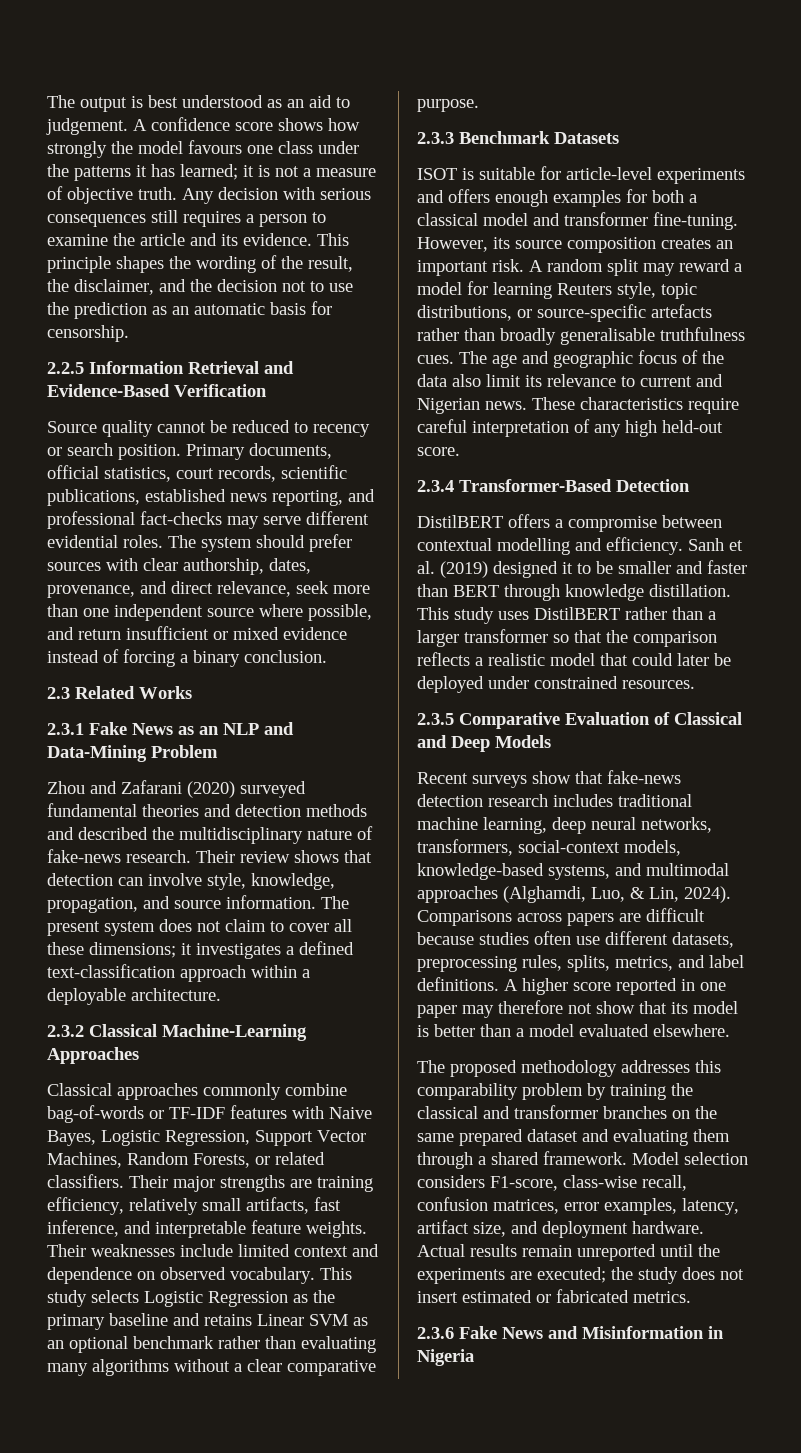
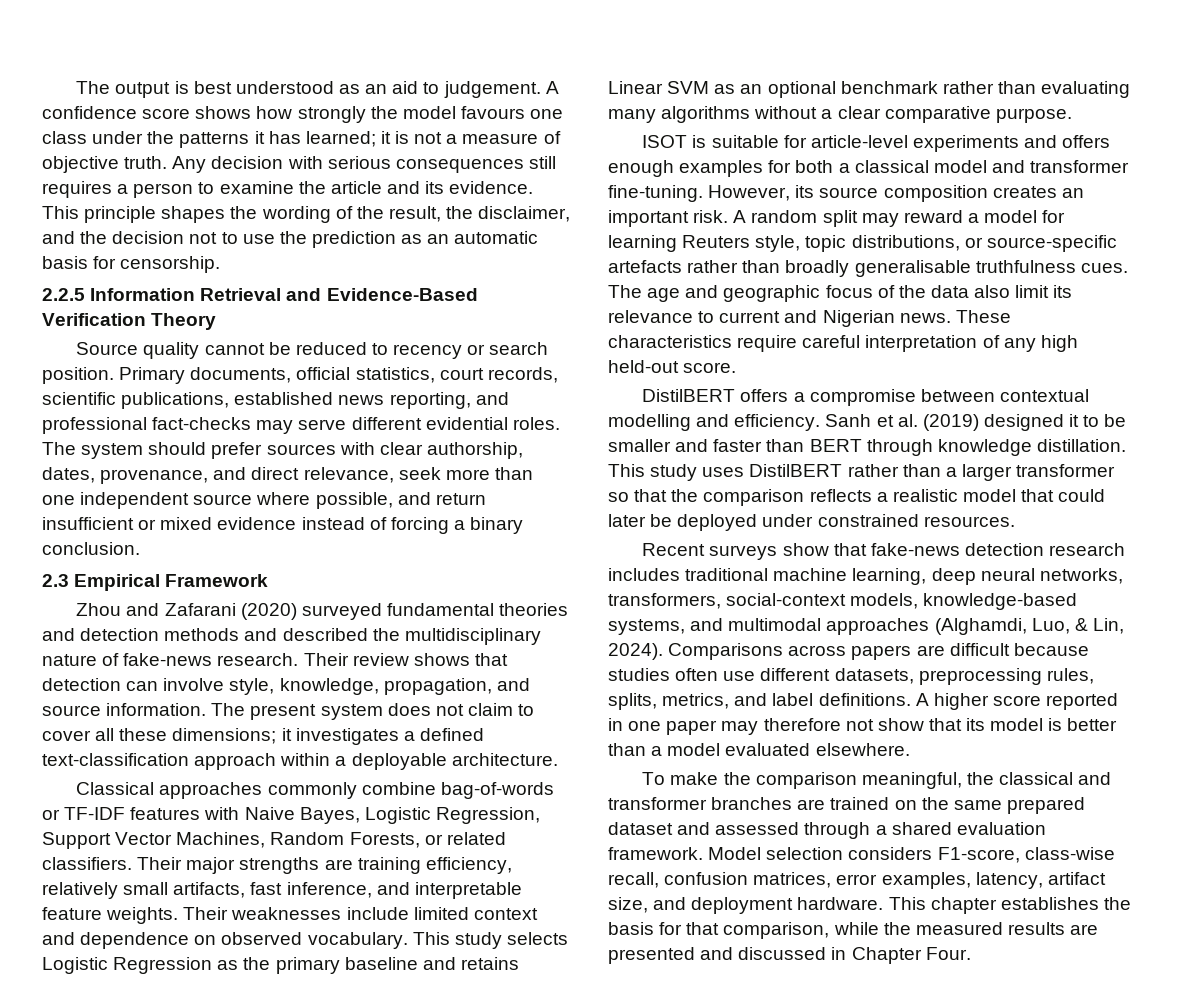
- 2.2.5 Information Retrieval and Evidence-Based Verification
+ 2.2.5 Information Retrieval and Evidence-Based Verification Theory
- 2.3 Related Works
- 2.3.1 Fake News as an NLP and Data-Mining Problem
+ 2.3 Empirical Framework
- 2.3.2 Classical Machine-Learning Approaches
- 2.3.3 Benchmark Datasets
- 2.3.4 Transformer-Based Detection
- 2.3.5 Comparative Evaluation of Classical and Deep Models
- The proposed methodology addresses this comparability problem by training the classical and transformer branches on the same prepared dataset and evaluating them through a shared framework.
+ To make the comparison meaningful, the classical and transformer branches are trained on the same prepared dataset and assessed through a shared evaluation framework.
- Actual results remain unreported until the experiments are executed; the study does not insert estimated or fabricated metrics.
- 2.3.6 Fake News and Misinformation in Nigeria
+ This chapter establishes the basis for that comparison, while the measured results are presented and discussed in Chapter Four.

